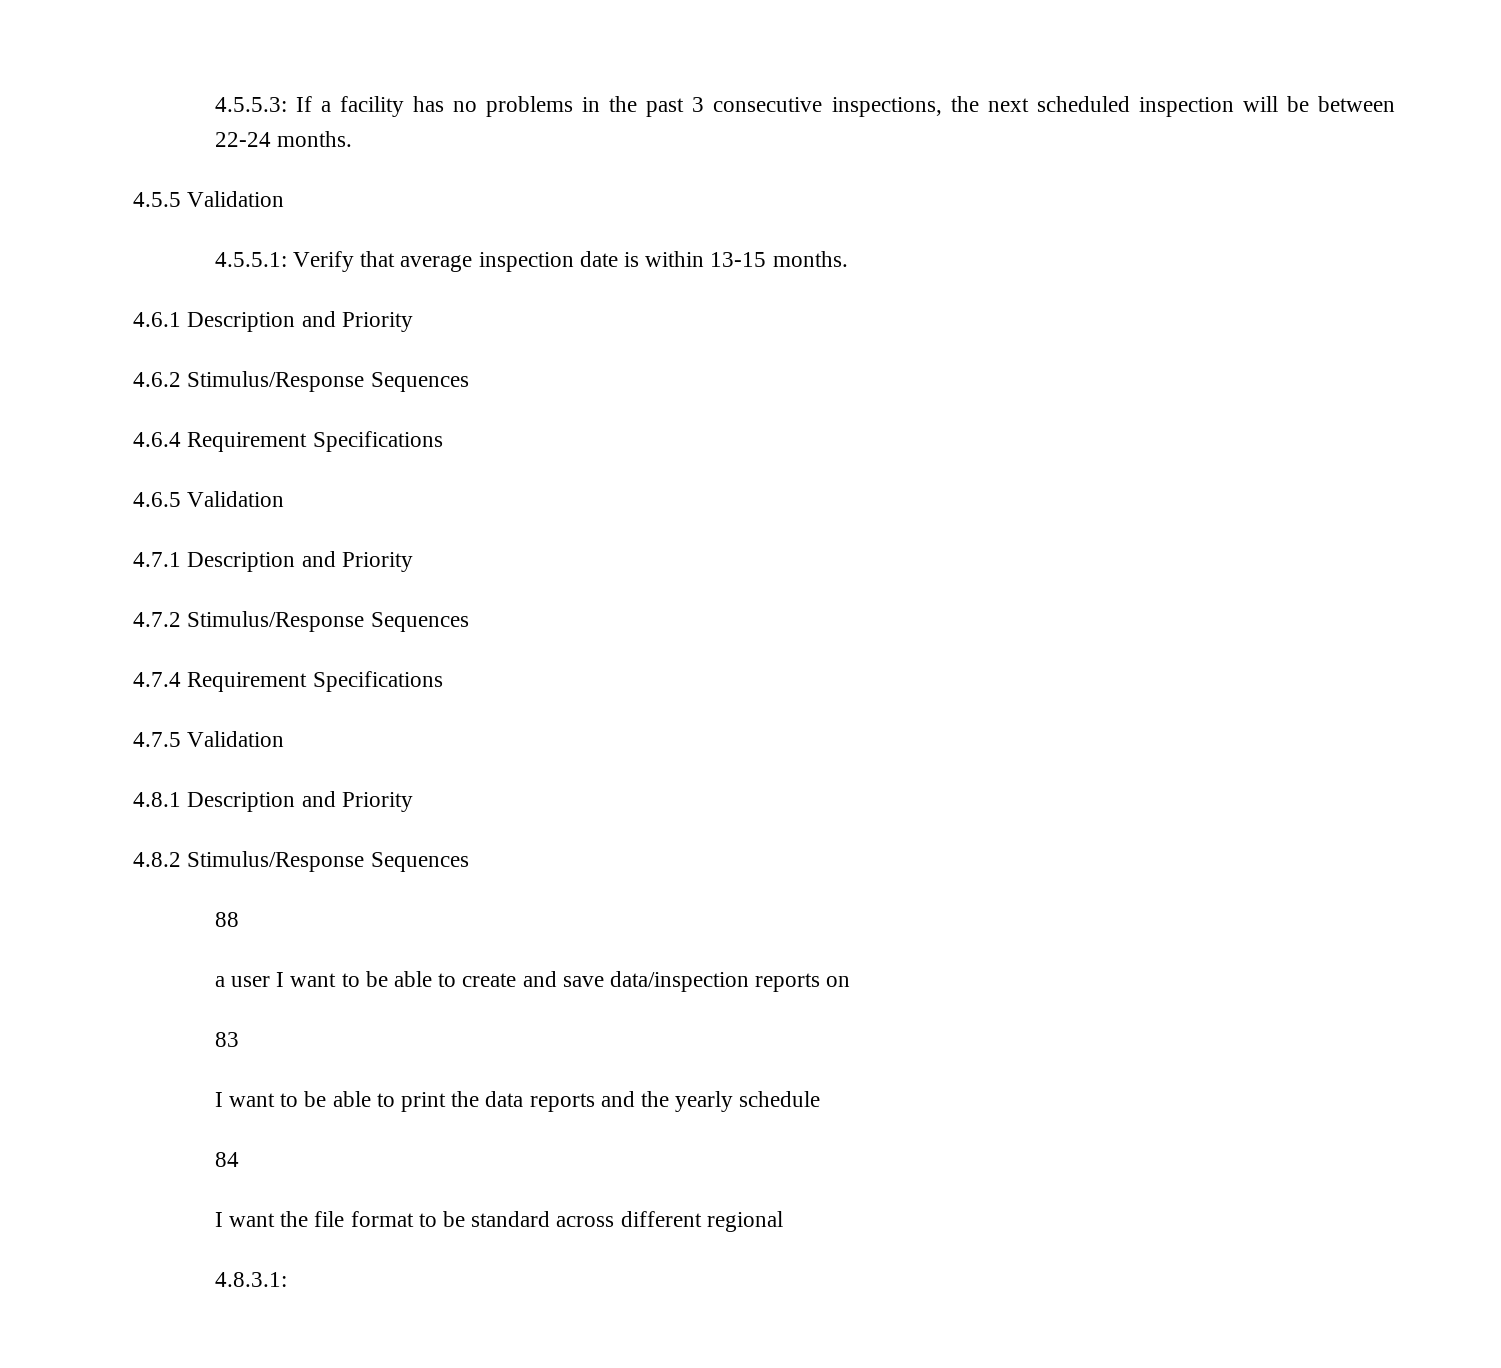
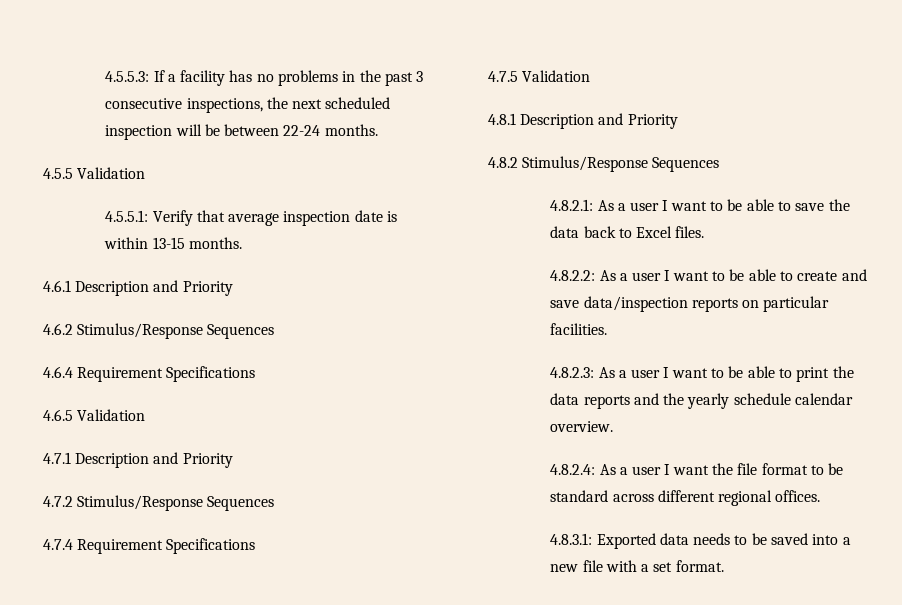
- 88
- a user I want to be able to create and save data/inspection reports on
- 83
- I want to be able to print the data reports and the yearly schedule
- 84
- I want the file format to be standard across different regional
+ 4.8.2.1: As a user I want to be able to save the data back to Excel files.
+ 4.8.2.2: As a user I want to be able to create and save data/inspection reports on particular facilities.
+ 4.8.2.3: As a user I want to be able to print the data reports and the yearly schedule calendar overview.
+ 4.8.2.4: As a user I want the file format to be standard across different regional offices.
- 4.8.3.1:
+ 4.8.3.1: Exported data needs to be saved into a new file with a set format.

